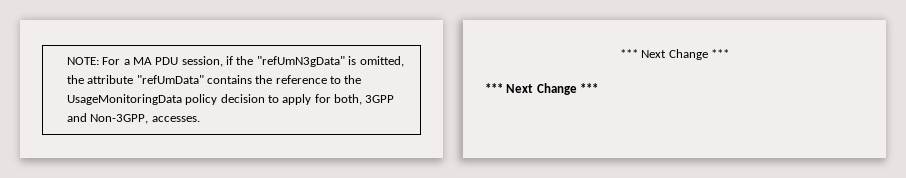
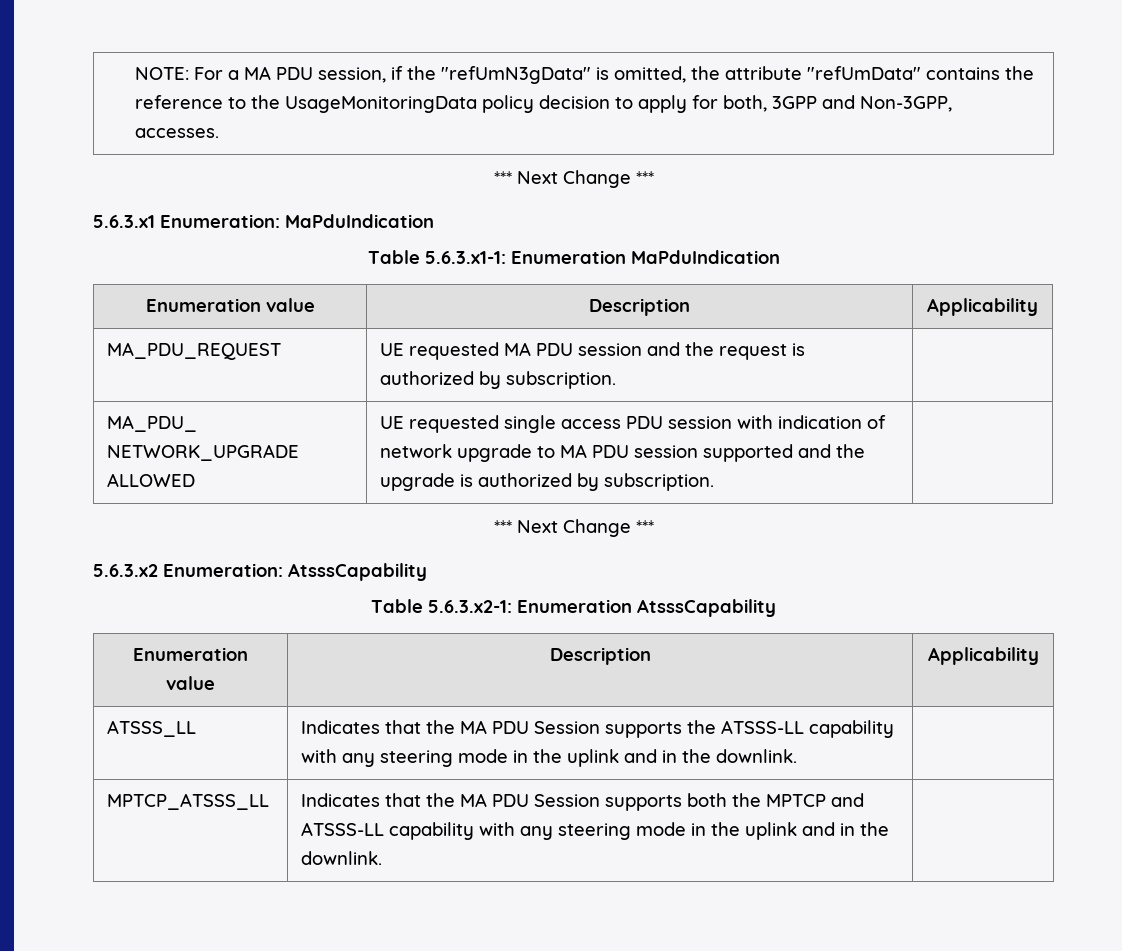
  NOTE: For a MA PDU session, if the "refUmN3gData" is omitted, the attribute "refUmData" contains the reference to the UsageMonitoringData policy decision to apply for both, 3GPP and Non-3GPP, accesses.
  *** Next Change ***
+ 5.6.3.x1 Enumeration: MaPduIndication
+ Table 5.6.3.x1-1: Enumeration MaPduIndication
+ Enumeration value | Description | Applicability
+ MA_PDU_REQUEST | UE requested MA PDU session and the request is authorized by subscription. |
+ MA_PDU_ NETWORK_UPGRADE ALLOWED | UE requested single access PDU session with indication of network upgrade to MA PDU session supported and the upgrade is authorized by subscription. |
  *** Next Change ***
+ 5.6.3.x2 Enumeration: AtsssCapability
+ Table 5.6.3.x2-1: Enumeration AtsssCapability
+ Enumeration value | Description | Applicability
+ ATSSS_LL | Indicates that the MA PDU Session supports the ATSSS-LL capability with any steering mode in the uplink and in the downlink. |
+ MPTCP_ATSSS_LL | Indicates that the MA PDU Session supports both the MPTCP and ATSSS-LL capability with any steering mode in the uplink and in the downlink. |

